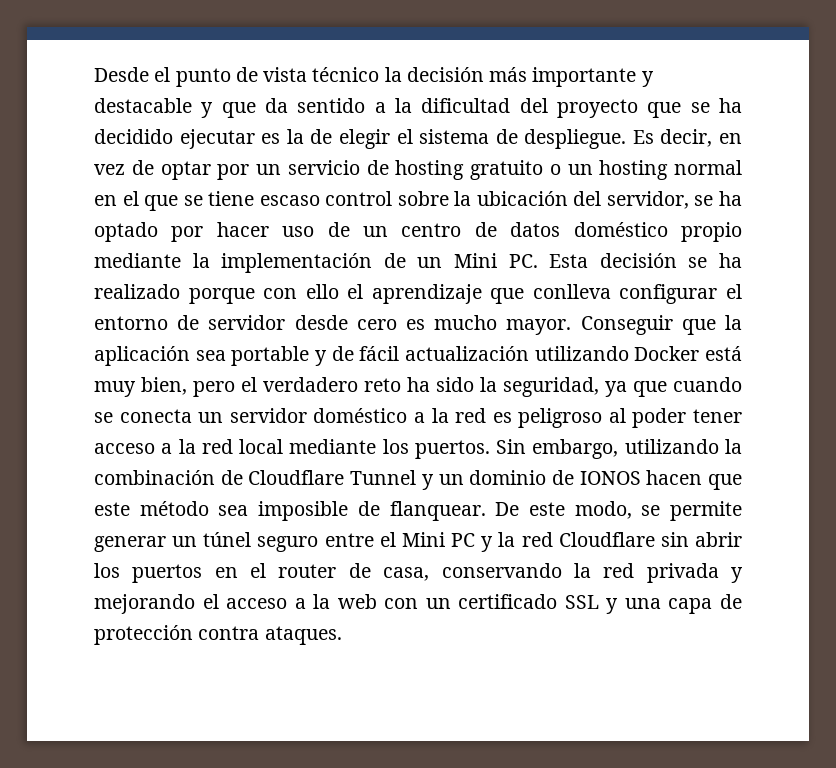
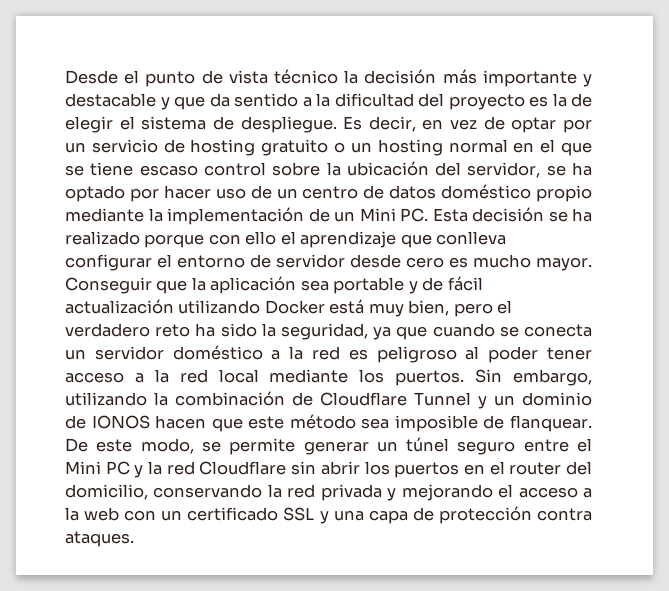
- Desde el punto de vista técnico la decisión más importante y destacable y que da sentido a la dificultad del proyecto que se ha decidido ejecutar es la de elegir el sistema de despliegue.
+ Desde el punto de vista técnico la decisión más importante y destacable y que da sentido a la dificultad del proyecto es la de elegir el sistema de despliegue.
- De este modo, se permite generar un túnel seguro entre el Mini PC y la red Cloudflare sin abrir los puertos en el router de casa, conservando la red privada y mejorando el acceso a la web con un certificado SSL y una capa de protección contra ataques.
+ De este modo, se permite generar un túnel seguro entre el Mini PC y la red Cloudflare sin abrir los puertos en el router del domicilio, conservando la red privada y mejorando el acceso a la web con un certificado SSL y una capa de protección contra ataques.

